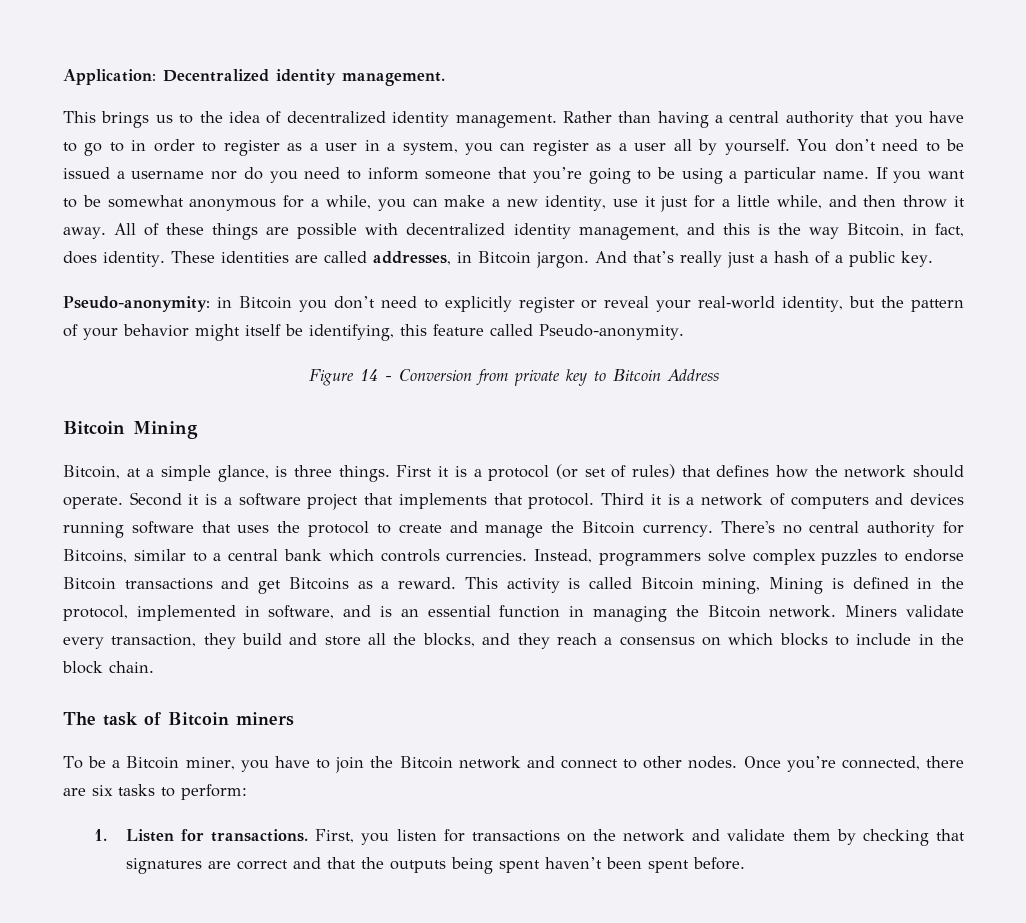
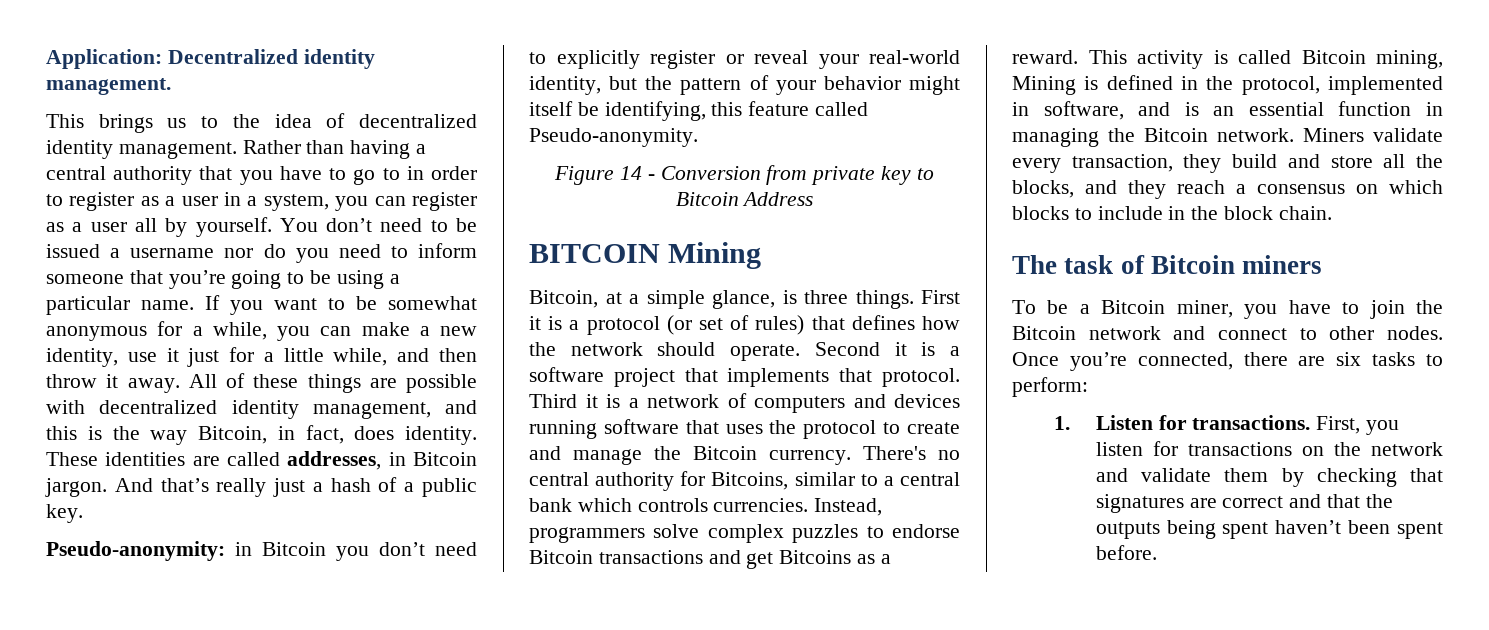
- Bitcoin Mining
+ BITCOIN Mining

